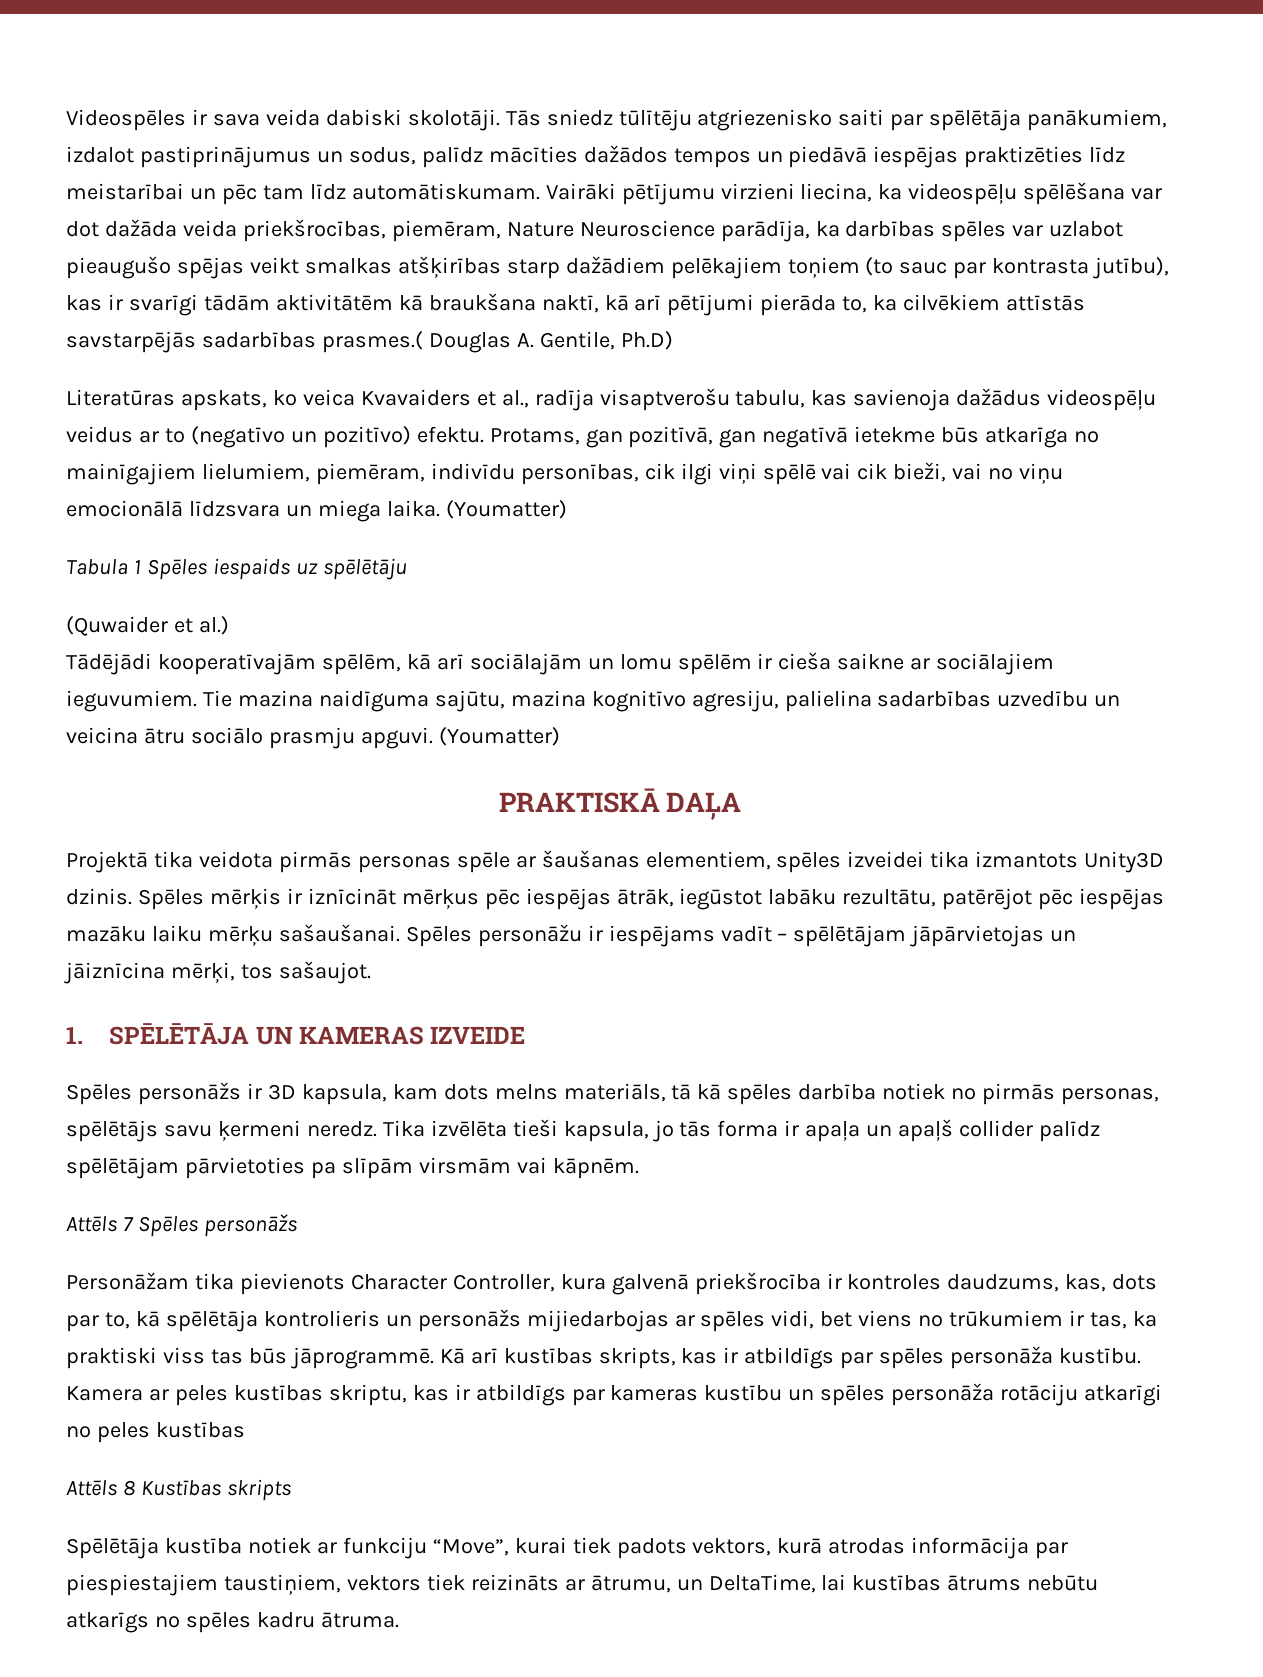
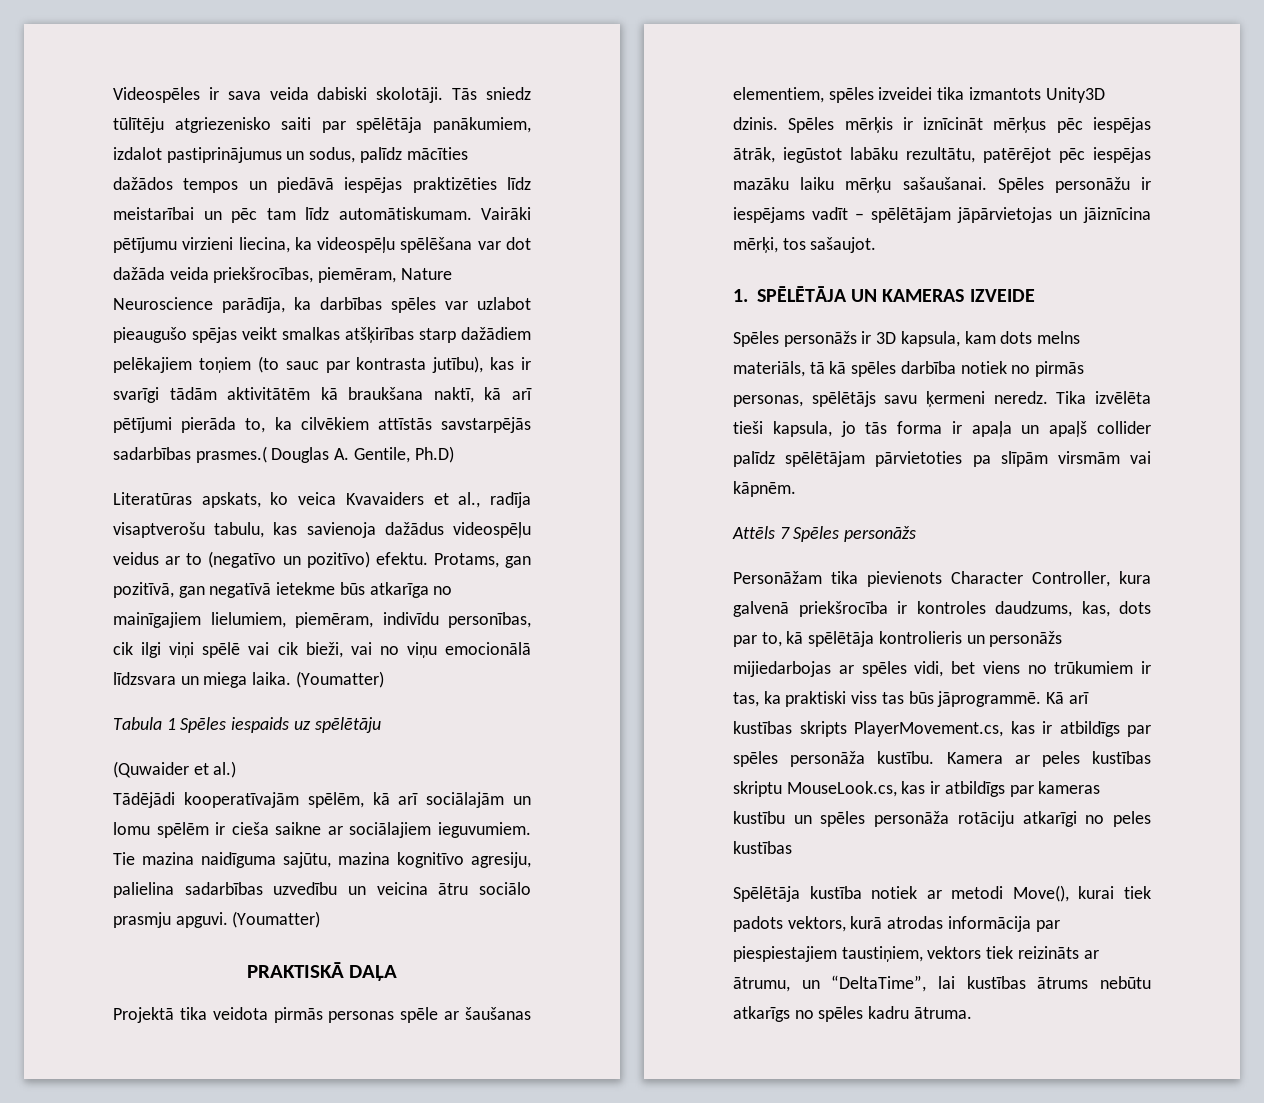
- Kā arī kustības skripts, kas ir atbildīgs par spēles personāža kustību.
+ Kā arī kustības skripts PlayerMovement.cs, kas ir atbildīgs par spēles personāža kustību.
- Kamera ar peles kustības skriptu, kas ir atbildīgs par kameras kustību un spēles personāža rotāciju atkarīgi no peles kustības
+ Kamera ar peles kustības skriptu MouseLook.cs, kas ir atbildīgs par kameras kustību un spēles personāža rotāciju atkarīgi no peles kustības
- Attēls 8 Kustības skripts
- Spēlētāja kustība notiek ar funkciju “Move”, kurai tiek padots vektors, kurā atrodas informācija par piespiestajiem taustiņiem, vektors tiek reizināts ar ātrumu, un DeltaTime, lai kustības ātrums nebūtu atkarīgs no spēles kadru ātruma.
+ Spēlētāja kustība notiek ar metodi Move(), kurai tiek padots vektors, kurā atrodas informācija par piespiestajiem taustiņiem, vektors tiek reizināts ar ātrumu, un “DeltaTime”, lai kustības ātrums nebūtu atkarīgs no spēles kadru ātruma.

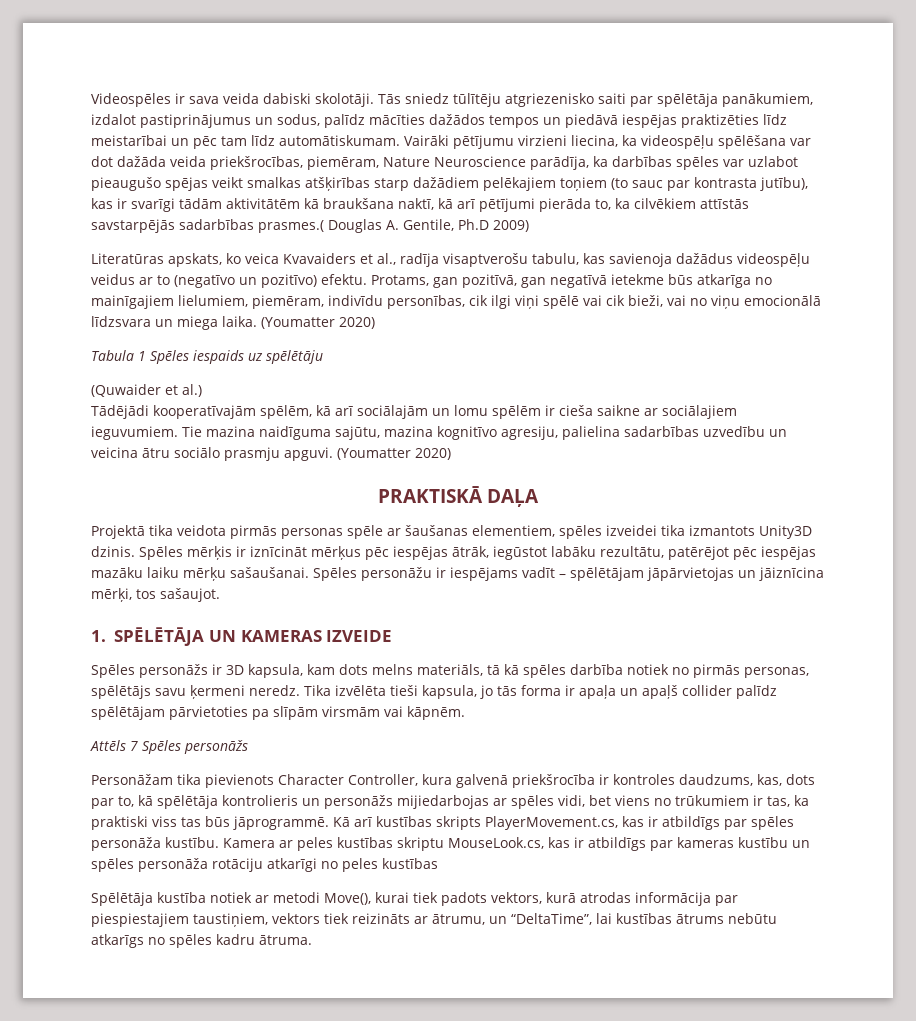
- Vairāki pētījumu virzieni liecina, ka videospēļu spēlēšana var dot dažāda veida priekšrocības, piemēram, Nature Neuroscience parādīja, ka darbības spēles var uzlabot pieaugušo spējas veikt smalkas atšķirības starp dažādiem pelēkajiem toņiem (to sauc par kontrasta jutību), kas ir svarīgi tādām aktivitātēm kā braukšana naktī, kā arī pētījumi pierāda to, ka cilvēkiem attīstās savstarpējās sadarbības prasmes.( Douglas A. Gentile, Ph.D)
+ Vairāki pētījumu virzieni liecina, ka videospēļu spēlēšana var dot dažāda veida priekšrocības, piemēram, Nature Neuroscience parādīja, ka darbības spēles var uzlabot pieaugušo spējas veikt smalkas atšķirības starp dažādiem pelēkajiem toņiem (to sauc par kontrasta jutību), kas ir svarīgi tādām aktivitātēm kā braukšana naktī, kā arī pētījumi pierāda to, ka cilvēkiem attīstās savstarpējās sadarbības prasmes.( Douglas A. Gentile, Ph.D 2009)
- Protams, gan pozitīvā, gan negatīvā ietekme būs atkarīga no mainīgajiem lielumiem, piemēram, indivīdu personības, cik ilgi viņi spēlē vai cik bieži, vai no viņu emocionālā līdzsvara un miega laika. (Youmatter)
+ Protams, gan pozitīvā, gan negatīvā ietekme būs atkarīga no mainīgajiem lielumiem, piemēram, indivīdu personības, cik ilgi viņi spēlē vai cik bieži, vai no viņu emocionālā līdzsvara un miega laika. (Youmatter 2020)
- Tie mazina naidīguma sajūtu, mazina kognitīvo agresiju, palielina sadarbības uzvedību un veicina ātru sociālo prasmju apguvi. (Youmatter)
+ Tie mazina naidīguma sajūtu, mazina kognitīvo agresiju, palielina sadarbības uzvedību un veicina ātru sociālo prasmju apguvi. (Youmatter 2020)

